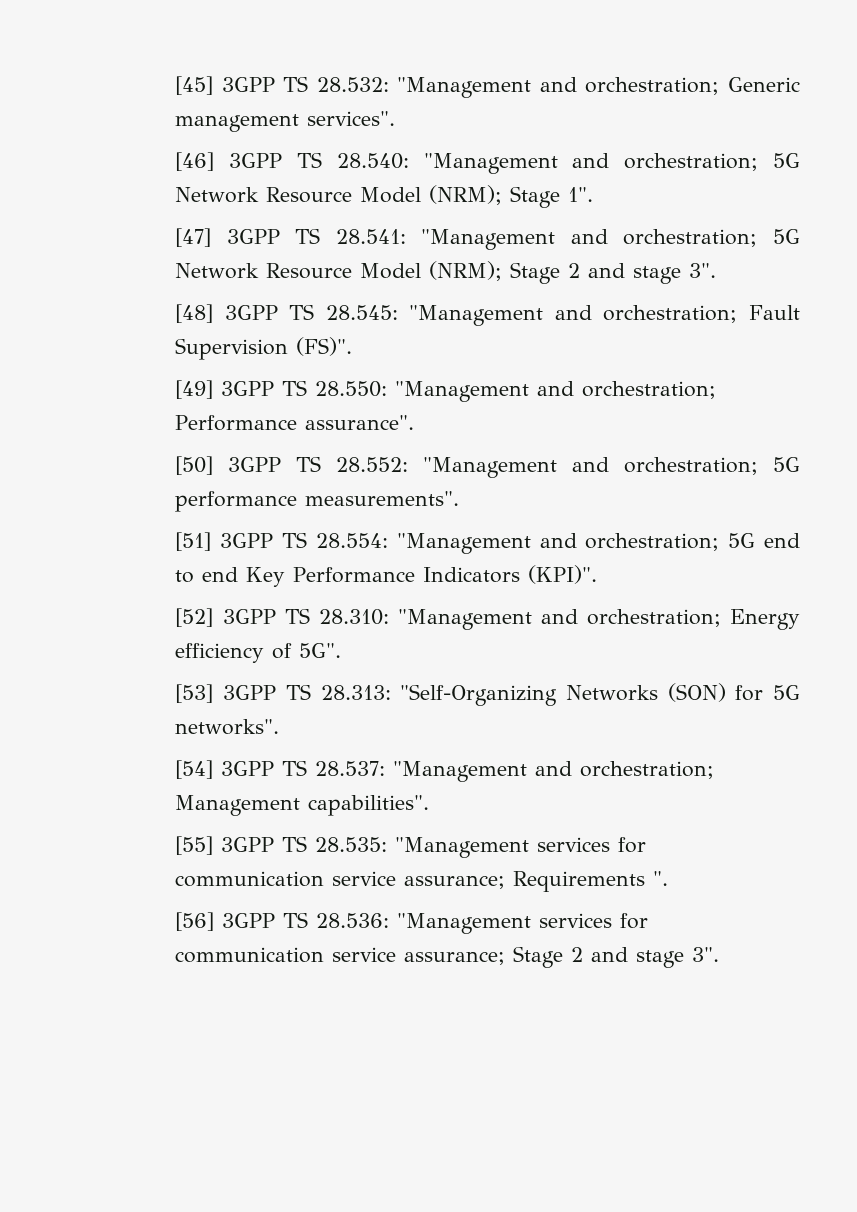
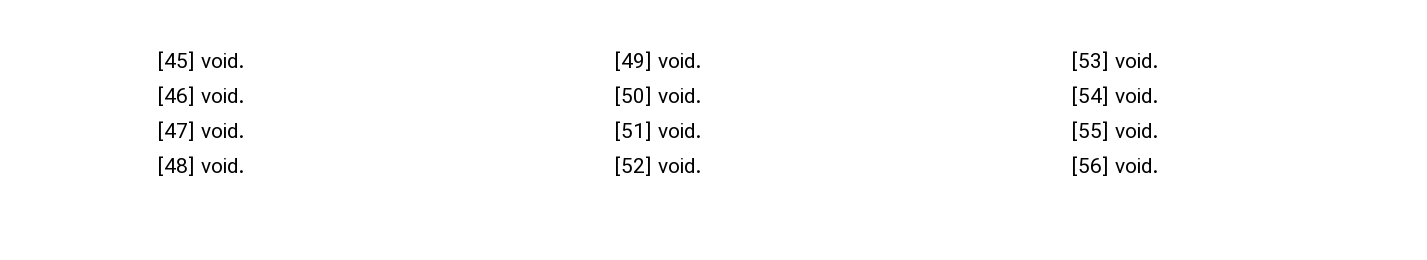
- [45] 3GPP TS 28.532: "Management and orchestration; Generic management services".
- [46] 3GPP TS 28.540: "Management and orchestration; 5G Network Resource Model (NRM); Stage 1".
- [47] 3GPP TS 28.541: "Management and orchestration; 5G Network Resource Model (NRM); Stage 2 and stage 3".
- [48] 3GPP TS 28.545: "Management and orchestration; Fault Supervision (FS)".
- [49] 3GPP TS 28.550: "Management and orchestration; Performance assurance".
- [50] 3GPP TS 28.552: "Management and orchestration; 5G performance measurements".
- [51] 3GPP TS 28.554: "Management and orchestration; 5G end to end Key Performance Indicators (KPI)".
- [52] 3GPP TS 28.310: "Management and orchestration; Energy efficiency of 5G".
- [53] 3GPP TS 28.313: "Self-Organizing Networks (SON) for 5G networks".
- [54] 3GPP TS 28.537: "Management and orchestration; Management capabilities".
- [55] 3GPP TS 28.535: "Management services for communication service assurance; Requirements ".
- [56] 3GPP TS 28.536: "Management services for communication service assurance; Stage 2 and stage 3".
+ [45] void.
+ [46] void.
+ [47] void.
+ [48] void.
+ [49] void.
+ [50] void.
+ [51] void.
+ [52] void.
+ [53] void.
+ [54] void.
+ [55] void.
+ [56] void.

